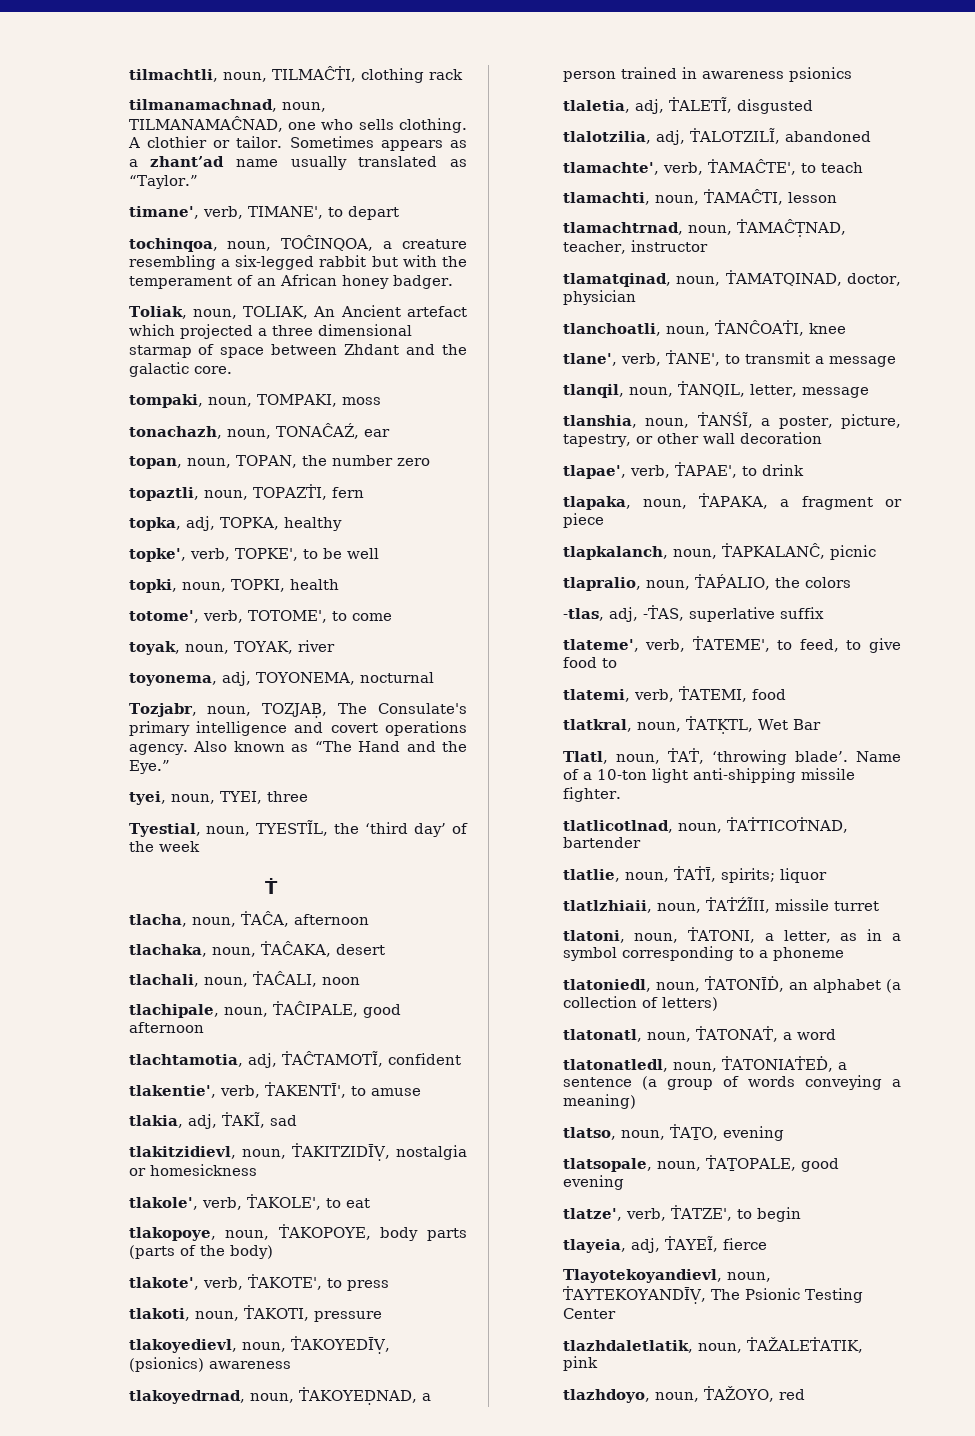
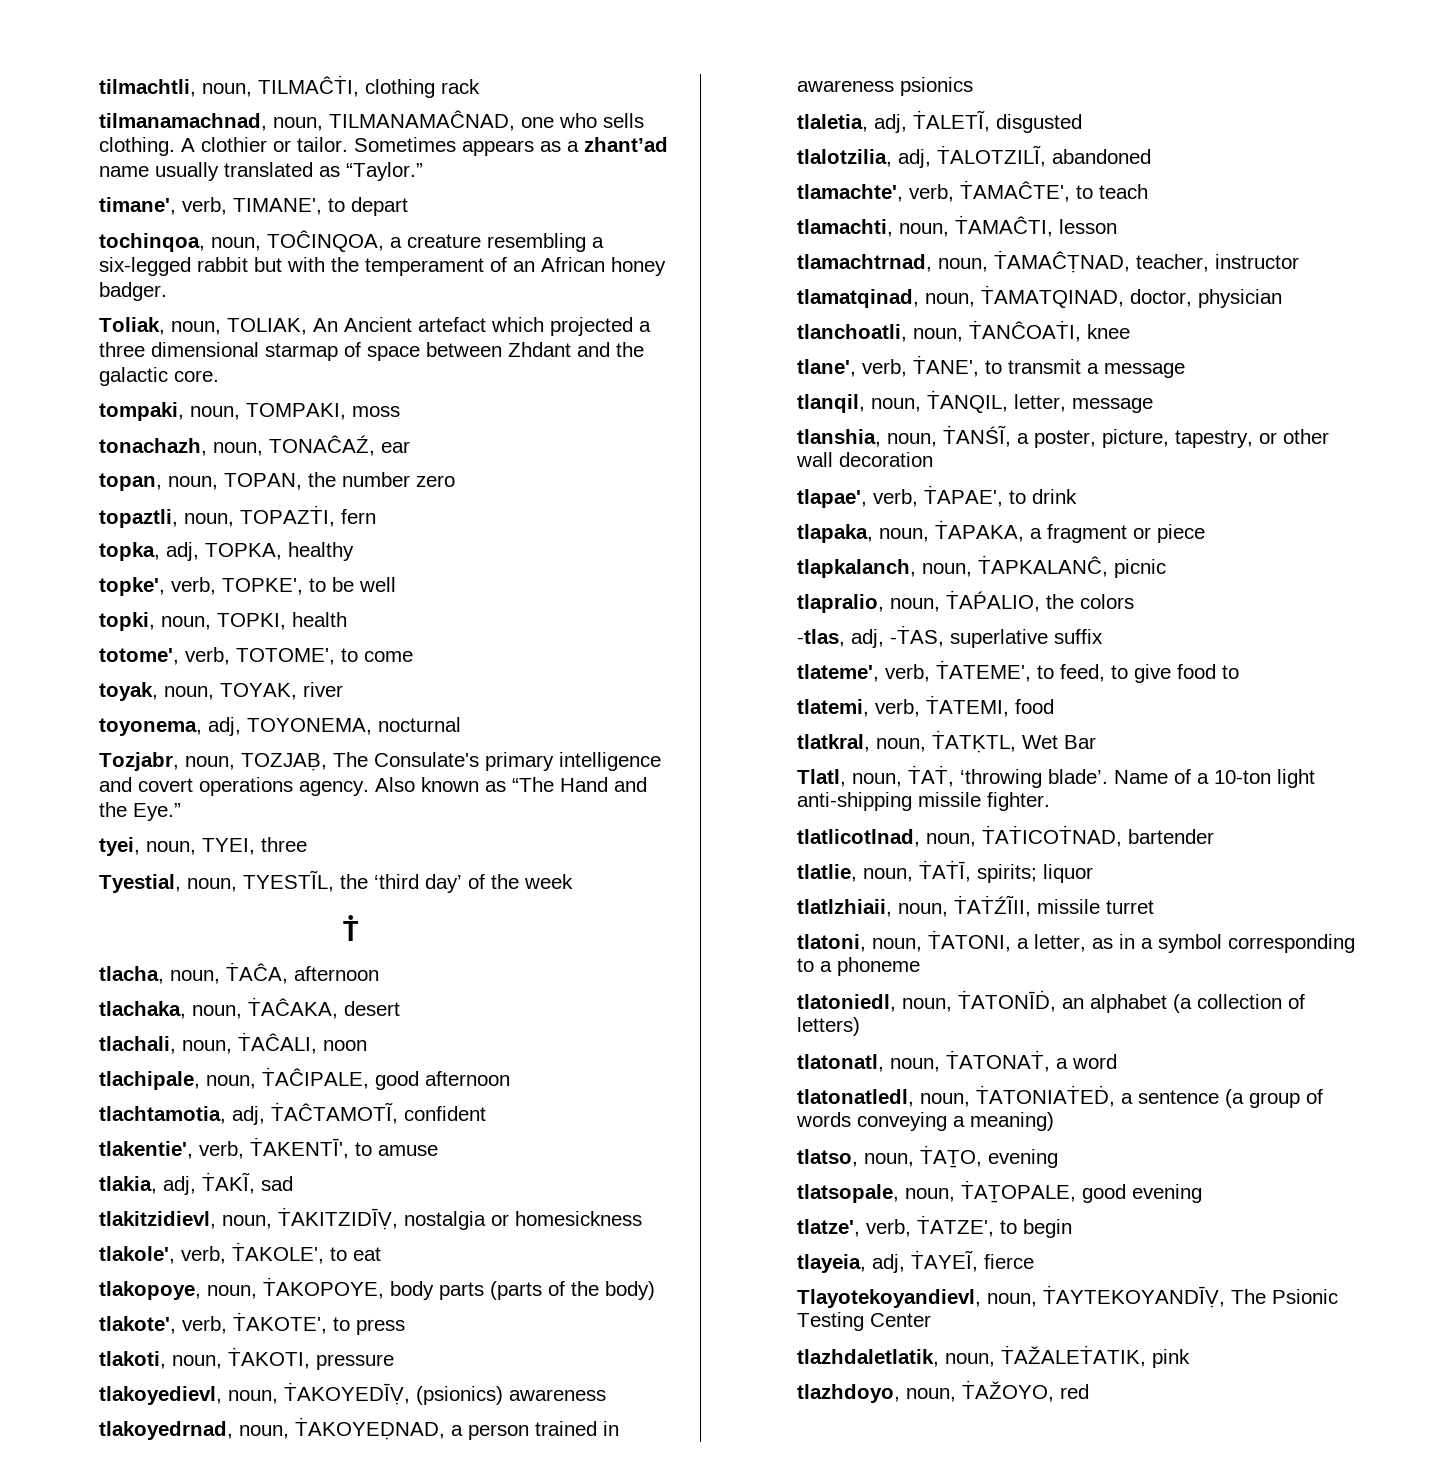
- tlatlicotlnad, noun, ṪAṪTICOṪNAD, bartender
+ tlatlicotlnad, noun, ṪAṪICOṪNAD, bartender

